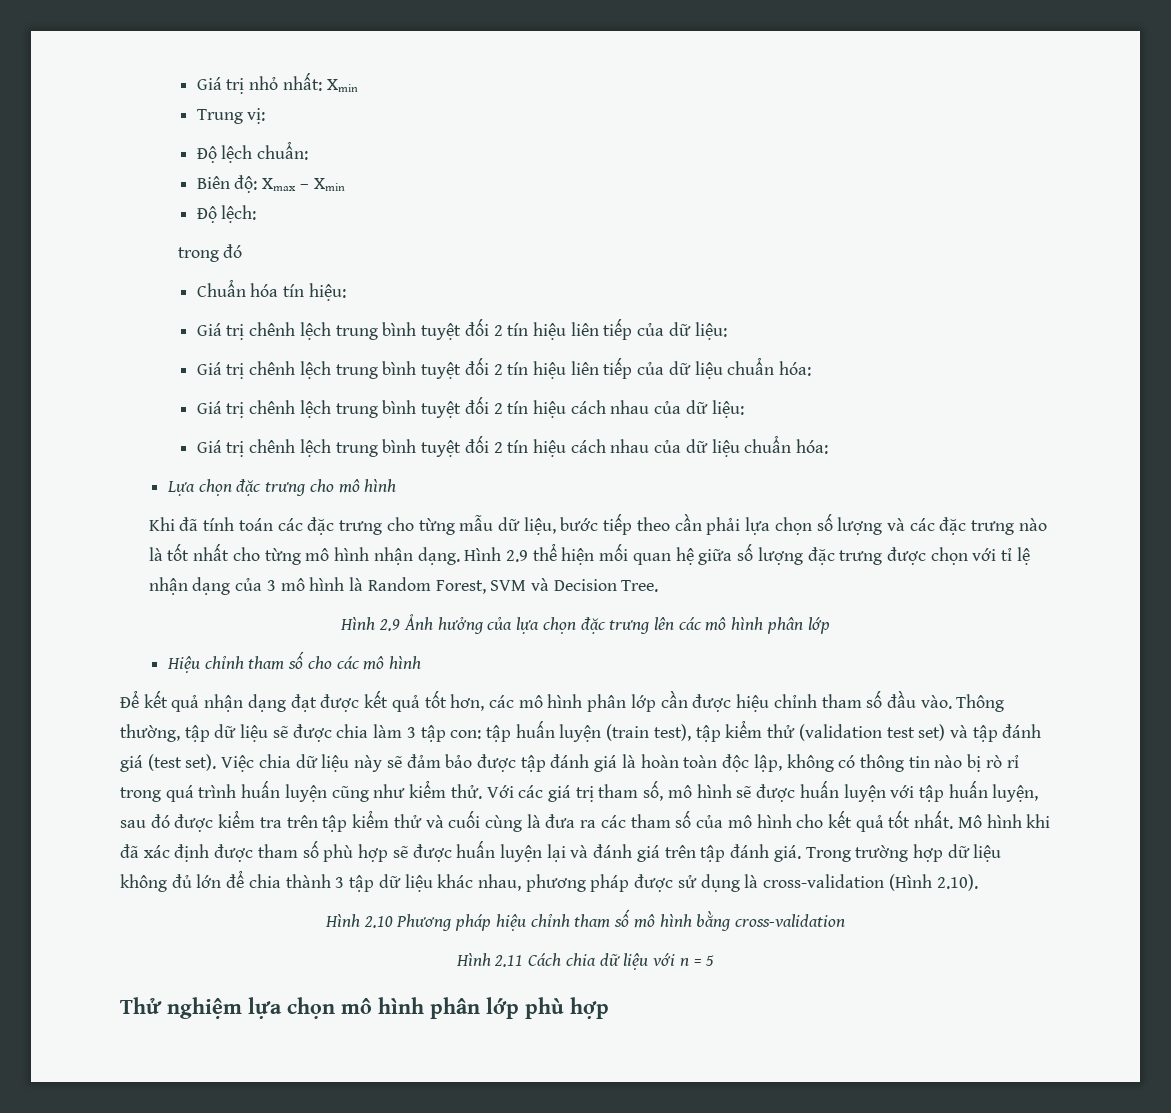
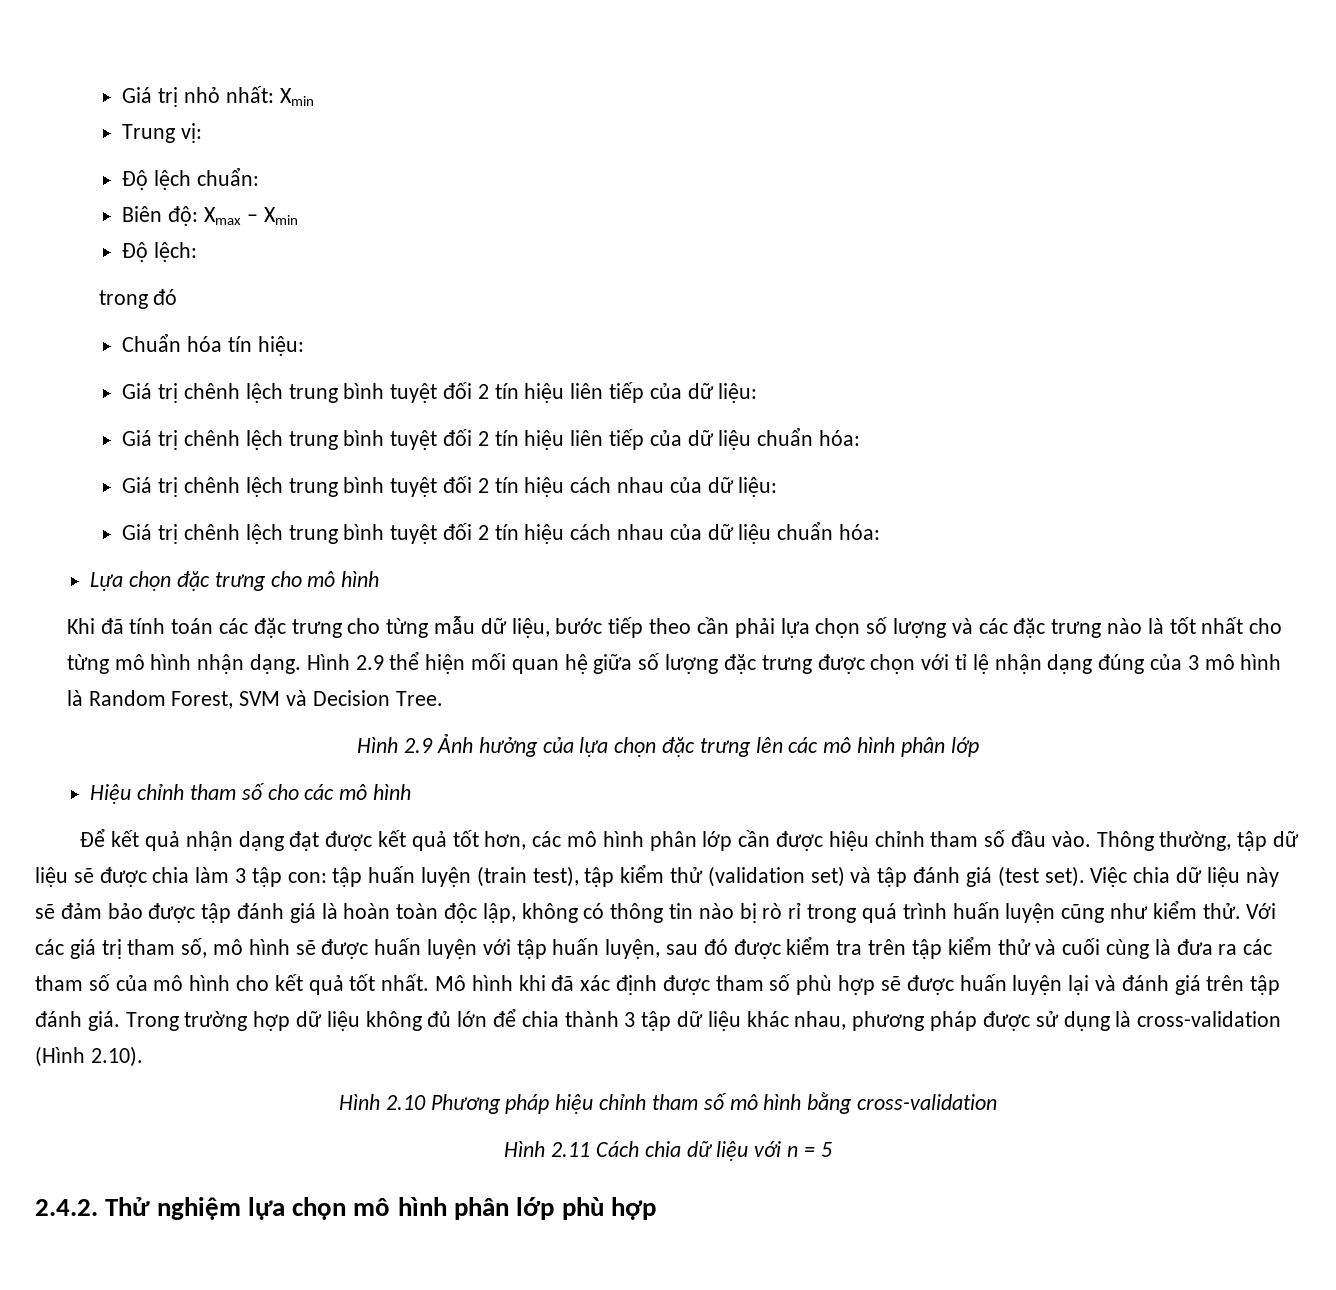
- Hình 2.9 thể hiện mối quan hệ giữa số lượng đặc trưng được chọn với tỉ lệ nhận dạng của 3 mô hình là Random Forest, SVM và Decision Tree.
+ Hình 2.9 thể hiện mối quan hệ giữa số lượng đặc trưng được chọn với tỉ lệ nhận dạng đúng của 3 mô hình là Random Forest, SVM và Decision Tree.
- Thông thường, tập dữ liệu sẽ được chia làm 3 tập con: tập huấn luyện (train test), tập kiểm thử (validation test set) và tập đánh giá (test set).
+ Thông thường, tập dữ liệu sẽ được chia làm 3 tập con: tập huấn luyện (train test), tập kiểm thử (validation set) và tập đánh giá (test set).
- Thử nghiệm lựa chọn mô hình phân lớp phù hợp
+ 2.4.2. Thử nghiệm lựa chọn mô hình phân lớp phù hợp

